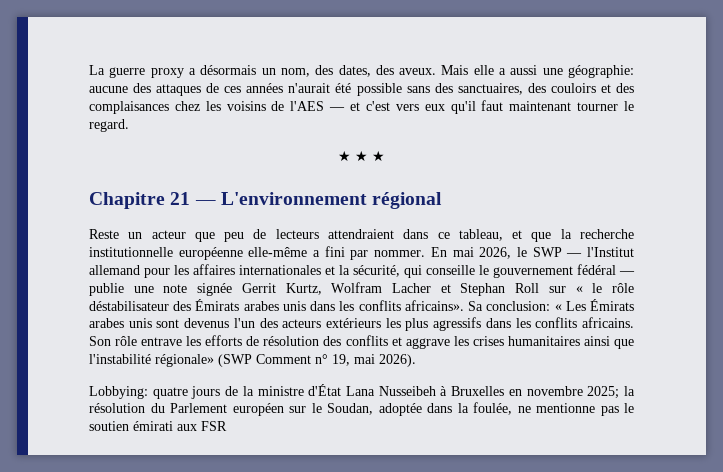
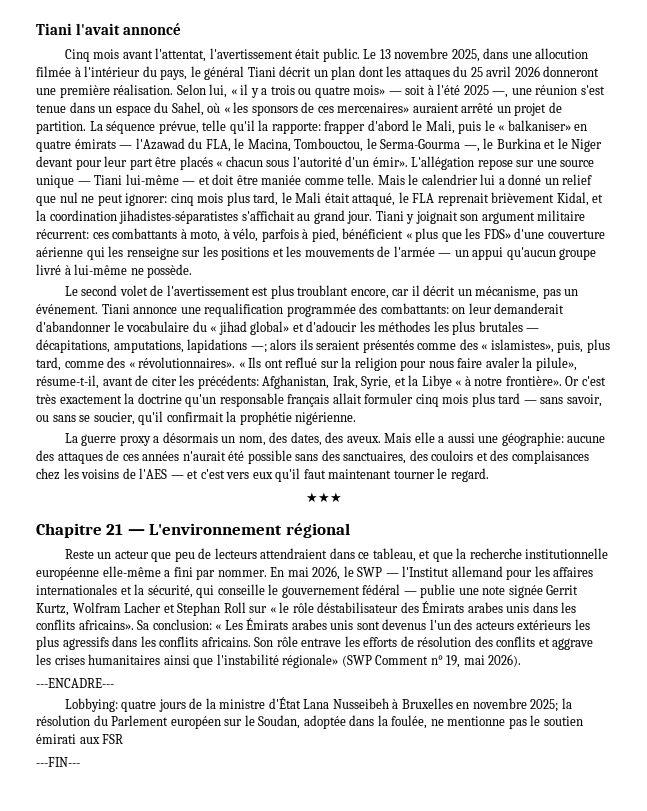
+ Tiani l'avait annoncé
+ Cinq mois avant l'attentat, l'avertissement était public. Le 13 novembre 2025, dans une allocution filmée à l'intérieur du pays, le général Tiani décrit un plan dont les attaques du 25 avril 2026 donneront une première réalisation. Selon lui, « il y a trois ou quatre mois» — soit à l'été 2025 —, une réunion s'est tenue dans un espace du Sahel, où « les sponsors de ces mercenaires» auraient arrêté un projet de partition. La séquence prévue, telle qu'il la rapporte: frapper d'abord le Mali, puis le « balkaniser» en quatre émirats — l'Azawad du FLA, le Macina, Tombouctou, le Serma-Gourma —, le Burkina et le Niger devant pour leur part être placés « chacun sous l'autorité d'un émir». L'allégation repose sur une source unique — Tiani lui-même — et doit être maniée comme telle. Mais le calendrier lui a donné un relief que nul ne peut ignorer: cinq mois plus tard, le Mali était attaqué, le FLA reprenait brièvement Kidal, et la coordination jihadistes-séparatistes s'affichait au grand jour. Tiani y joignait son argument militaire récurrent: ces combattants à moto, à vélo, parfois à pied, bénéficient « plus que les FDS» d'une couverture aérienne qui les renseigne sur les positions et les mouvements de l'armée — un appui qu'aucun groupe livré à lui-même ne possède.
+ Le second volet de l'avertissement est plus troublant encore, car il décrit un mécanisme, pas un événement. Tiani annonce une requalification programmée des combattants: on leur demanderait d'abandonner le vocabulaire du « jihad global» et d'adoucir les méthodes les plus brutales — décapitations, amputations, lapidations —; alors ils seraient présentés comme des « islamistes», puis, plus tard, comme des « révolutionnaires». « Ils ont reflué sur la religion pour nous faire avaler la pilule», résume-t-il, avant de citer les précédents: Afghanistan, Irak, Syrie, et la Libye « à notre frontière». Or c'est très exactement la doctrine qu'un responsable français allait formuler cinq mois plus tard — sans savoir, ou sans se soucier, qu'il confirmait la prophétie nigérienne.
- ★ ★ ★
+ ★★★
+ ---ENCADRE---
+ ---FIN---

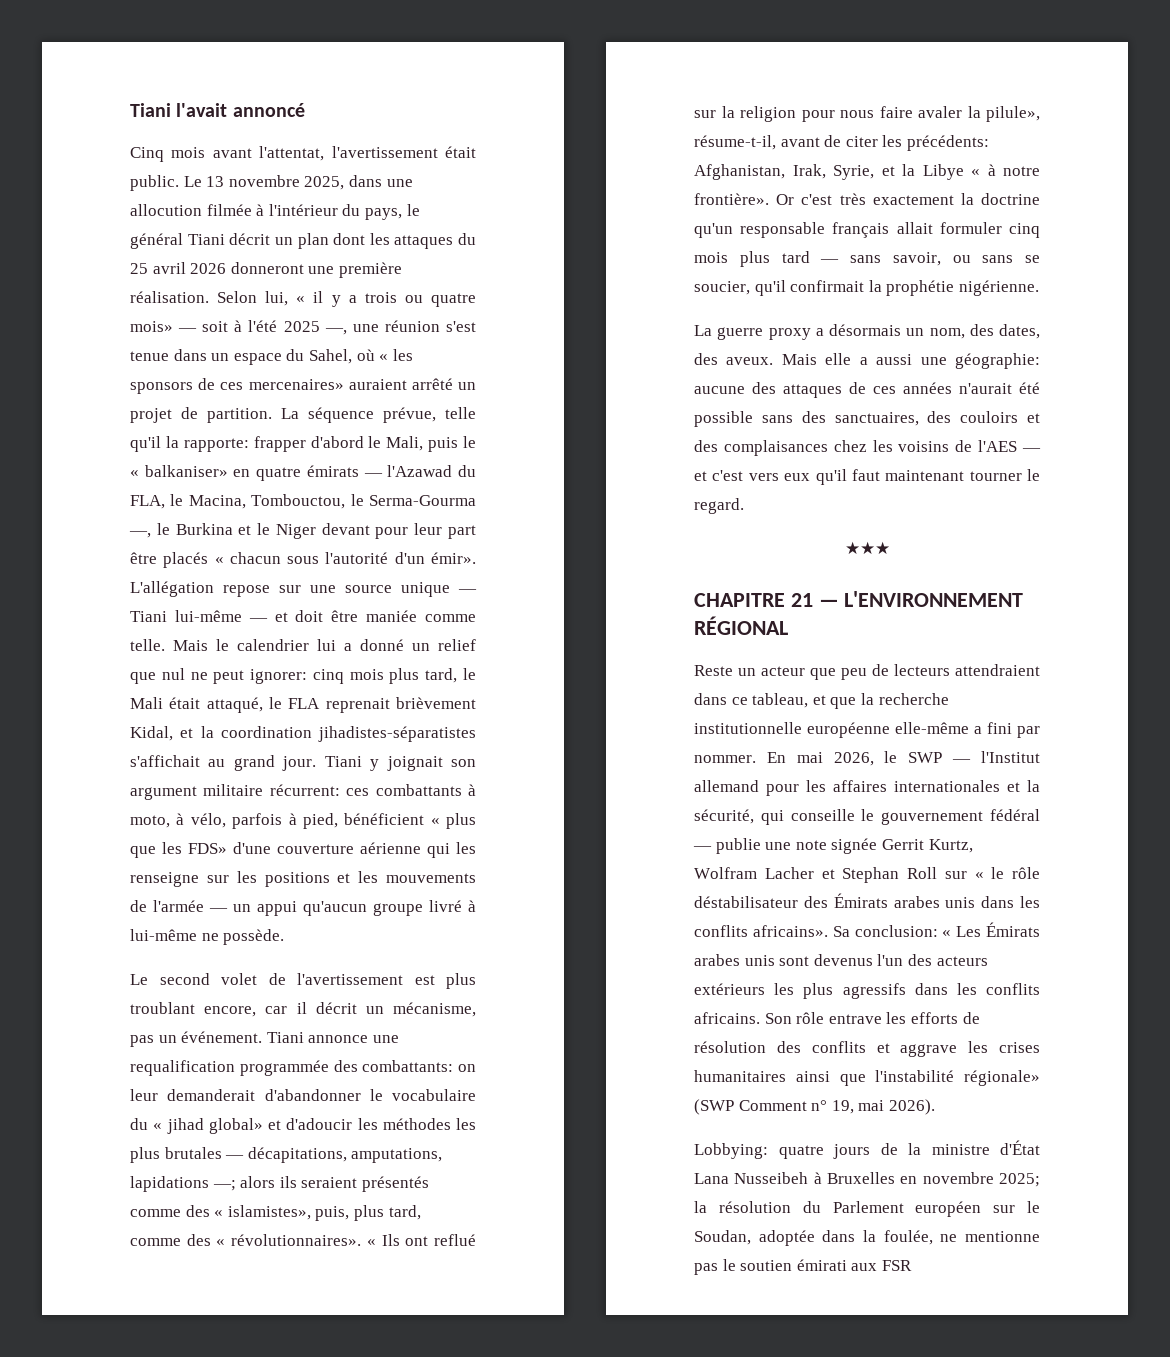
- Chapitre 21 — L'environnement régional
+ CHAPITRE 21 — L'ENVIRONNEMENT RÉGIONAL
- ---ENCADRE---
- ---FIN---

